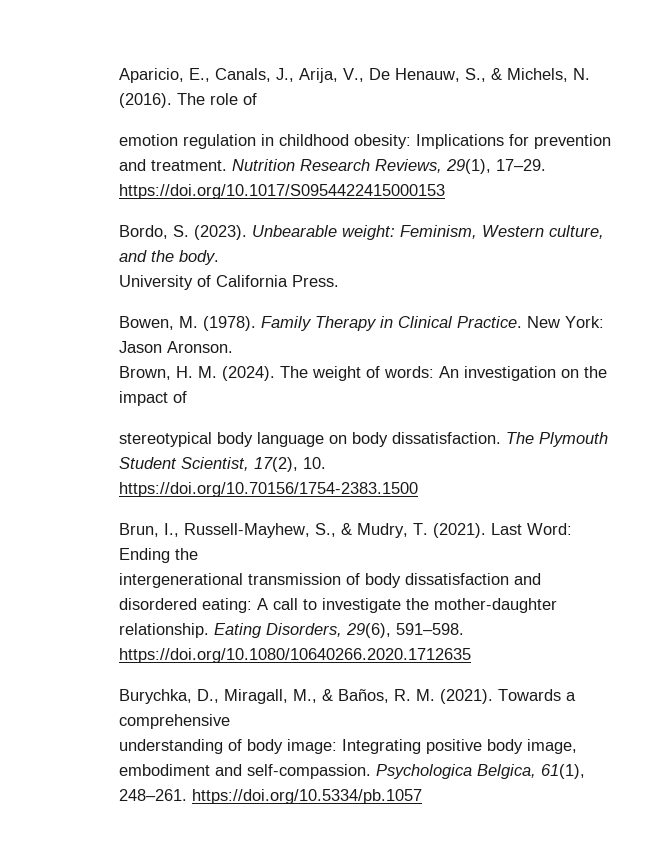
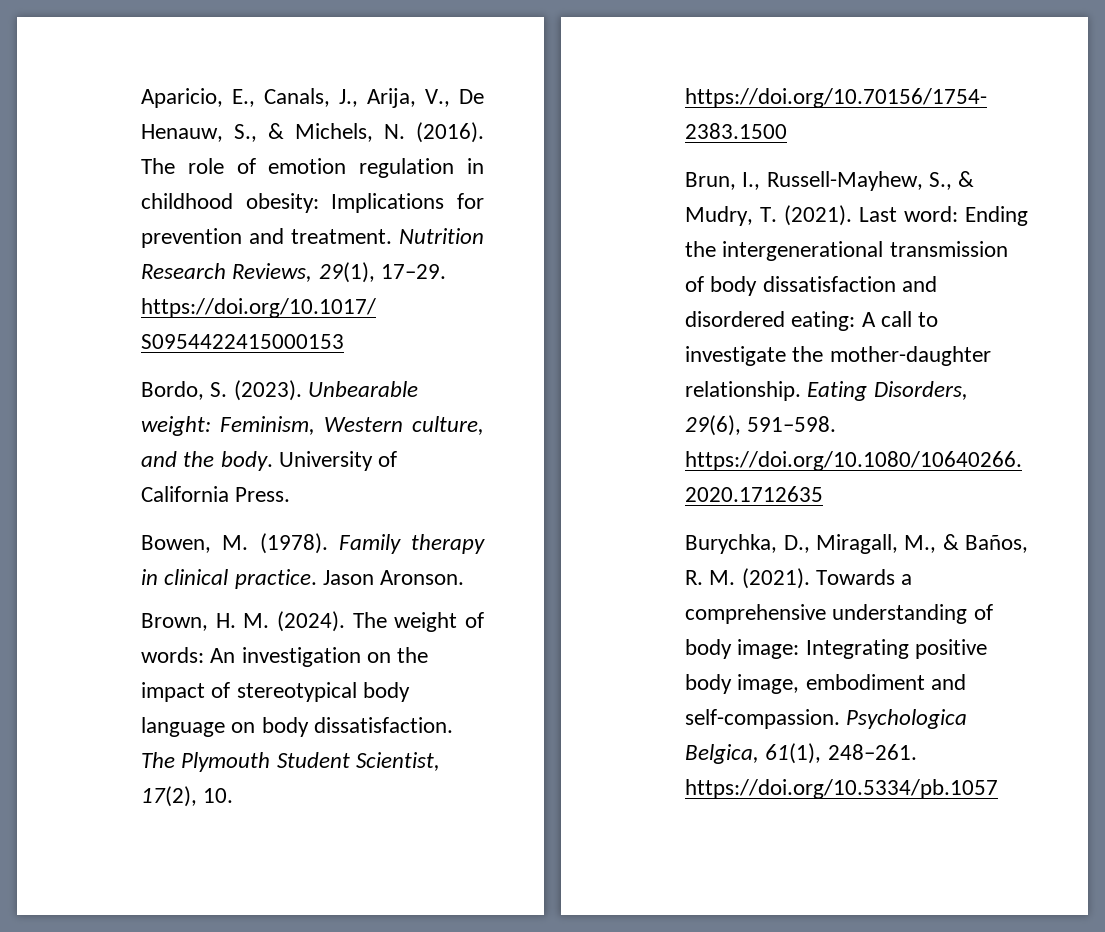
- The role of
- emotion regulation in childhood obesity: Implications for prevention and treatment.
+ The role of emotion regulation in childhood obesity: Implications for prevention and treatment.
- Unbearable weight: Feminism, Western culture, and the body.
- University of California Press.
+ Unbearable weight: Feminism, Western culture, and the body. University of California Press.
- Family Therapy in Clinical Practice. New York: Jason Aronson.
+ Family therapy in clinical practice. Jason Aronson.
- The weight of words: An investigation on the impact of
- stereotypical body language on body dissatisfaction.
+ The weight of words: An investigation on the impact of stereotypical body language on body dissatisfaction.
- Last Word: Ending the
- intergenerational transmission of body dissatisfaction and disordered eating: A call to investigate the mother-daughter relationship.
+ Last word: Ending the intergenerational transmission of body dissatisfaction and disordered eating: A call to investigate the mother-daughter relationship.
- Towards a comprehensive
- understanding of body image: Integrating positive body image, embodiment and self-compassion.
+ Towards a comprehensive understanding of body image: Integrating positive body image, embodiment and self-compassion.

